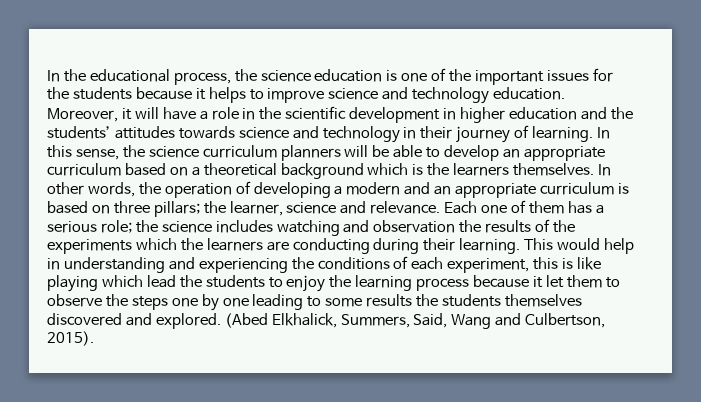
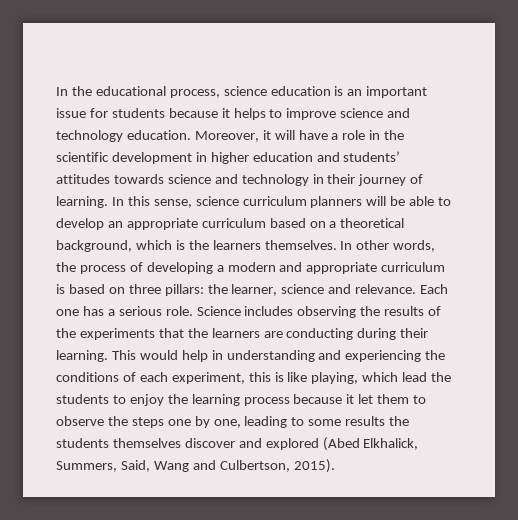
- In the educational process, the science education is one of the important issues for the students because it helps to improve science and technology education.
+ In the educational process, science education is an important issue for students because it helps to improve science and technology education.
- Moreover, it will have a role in the scientific development in higher education and the students’ attitudes towards science and technology in their journey of learning.
+ Moreover, it will have a role in the scientific development in higher education and students’ attitudes towards science and technology in their journey of learning.
- In this sense, the science curriculum planners will be able to develop an appropriate curriculum based on a theoretical background which is the learners themselves.
+ In this sense, science curriculum planners will be able to develop an appropriate curriculum based on a theoretical background, which is the learners themselves.
- In other words, the operation of developing a modern and an appropriate curriculum is based on three pillars; the learner, science and relevance.
+ In other words, the process of developing a modern and appropriate curriculum is based on three pillars: the learner, science and relevance.
- Each one of them has a serious role; the science includes watching and observation the results of the experiments which the learners are conducting during their learning.
+ Each one has a serious role. Science includes observing the results of the experiments that the learners are conducting during their learning.
- This would help in understanding and experiencing the conditions of each experiment, this is like playing which lead the students to enjoy the learning process because it let them to observe the steps one by one leading to some results the students themselves discovered and explored. (Abed Elkhalick, Summers, Said, Wang and Culbertson, 2015).
+ This would help in understanding and experiencing the conditions of each experiment, this is like playing, which lead the students to enjoy the learning process because it let them to observe the steps one by one, leading to some results the students themselves discover and explored (Abed Elkhalick, Summers, Said, Wang and Culbertson, 2015).

